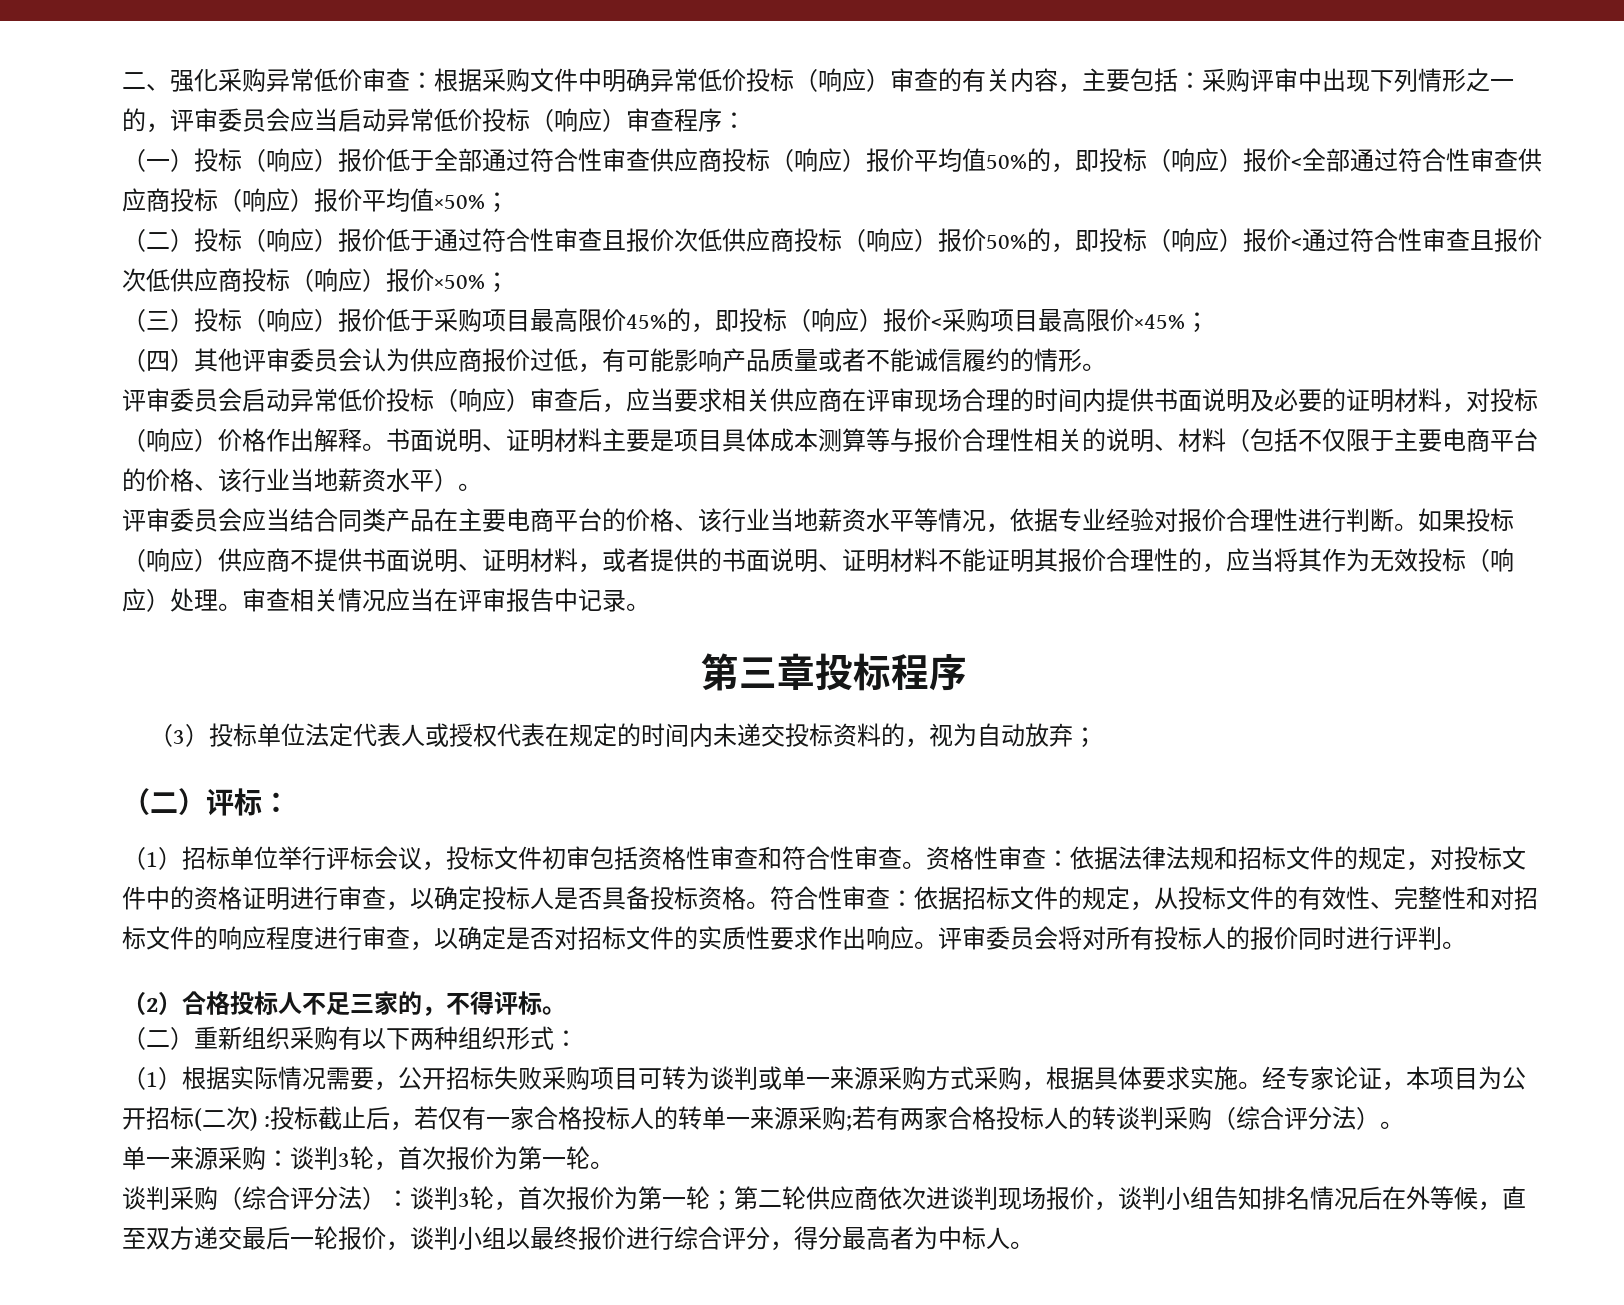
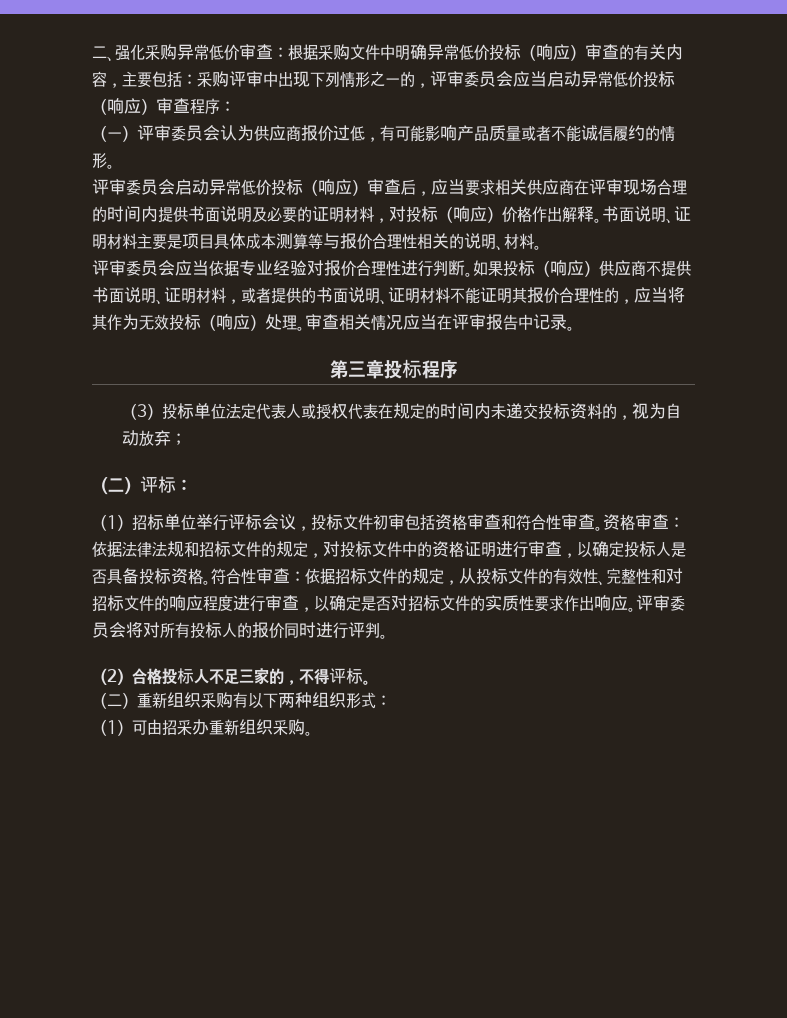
- （一）投标（响应）报价低于全部通过符合性审查供应商投标（响应）报价平均值50%的，即投标（响应）报价<全部通过符合性审查供应商投标（响应）报价平均值×50%；
- （二）投标（响应）报价低于通过符合性审查且报价次低供应商投标（响应）报价50%的，即投标（响应）报价<通过符合性审查且报价次低供应商投标（响应）报价×50%；
- （三）投标（响应）报价低于采购项目最高限价45%的，即投标（响应）报价<采购项目最高限价×45%；
- （四）其他评审委员会认为供应商报价过低，有可能影响产品质量或者不能诚信履约的情形。
+ （一）评审委员会认为供应商报价过低，有可能影响产品质量或者不能诚信履约的情形。
- 书面说明、证明材料主要是项目具体成本测算等与报价合理性相关的说明、材料（包括不仅限于主要电商平台的价格、该行业当地薪资水平）。
- 评审委员会应当结合同类产品在主要电商平台的价格、该行业当地薪资水平等情况，依据专业经验对报价合理性进行判断。
+ 书面说明、证明材料主要是项目具体成本测算等与报价合理性相关的说明、材料。
+ 评审委员会应当依据专业经验对报价合理性进行判断。
- （1）招标单位举行评标会议，投标文件初审包括资格性审查和符合性审查。
+ （1）招标单位举行评标会议，投标文件初审包括资格审查和符合性审查。
- 资格性审查：依据法律法规和招标文件的规定，对投标文件中的资格证明进行审查，以确定投标人是否具备投标资格。
+ 资格审查：依据法律法规和招标文件的规定，对投标文件中的资格证明进行审查，以确定投标人是否具备投标资格。
- （1）根据实际情况需要，公开招标失败采购项目可转为谈判或单一来源采购方式采购，根据具体要求实施。经专家论证，本项目为公开招标(二次) :投标截止后，若仅有一家合格投标人的转单一来源采购;若有两家合格投标人的转谈判采购（综合评分法）。
- 单一来源采购：谈判3轮，首次报价为第一轮。
- 谈判采购（综合评分法）：谈判3轮，首次报价为第一轮；第二轮供应商依次进谈判现场报价，谈判小组告知排名情况后在外等候，直至双方递交最后一轮报价，谈判小组以最终报价进行综合评分，得分最高者为中标人。
+ （1）可由招采办重新组织采购。

